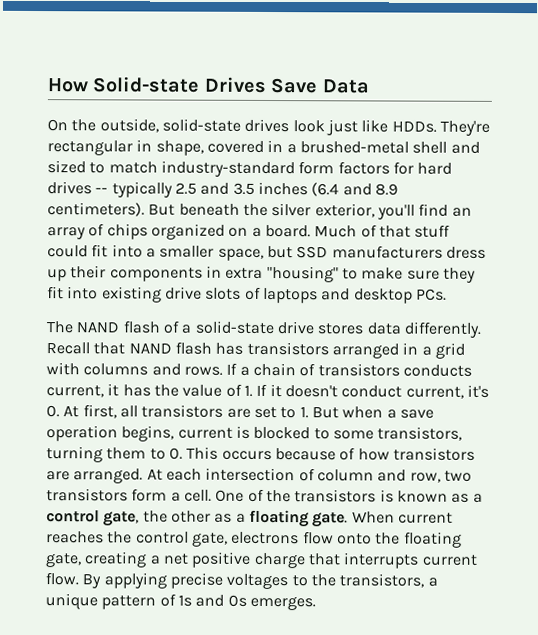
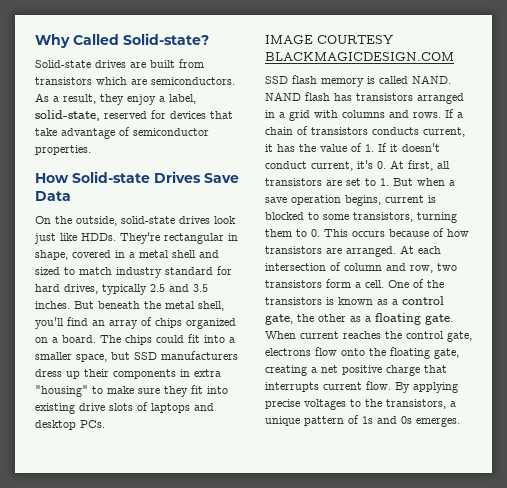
+ Why Called Solid-state?
+ Solid-state drives are built from transistors which are semiconductors. As a result, they enjoy a label, solid-state, reserved for devices that take advantage of semiconductor properties.
- They're rectangular in shape, covered in a brushed-metal shell and sized to match industry-standard form factors for hard drives -- typically 2.5 and 3.5 inches (6.4 and 8.9 centimeters).
+ They're rectangular in shape, covered in a metal shell and sized to match industry standard for hard drives, typically 2.5 and 3.5 inches.
- But beneath the silver exterior, you'll find an array of chips organized on a board.
+ But beneath the metal shell, you'll find an array of chips organized on a board.
- Much of that stuff could fit into a smaller space, but SSD manufacturers dress up their components in extra "housing" to make sure they fit into existing drive slots of laptops and desktop PCs.
+ The chips could fit into a smaller space, but SSD manufacturers dress up their components in extra "housing" to make sure they fit into existing drive slots of laptops and desktop PCs.
- The NAND flash of a solid-state drive stores data differently. Recall that NAND flash has transistors arranged in a grid with columns and rows.
+ IMAGE COURTESY BLACKMAGICDESIGN.COM
+ SSD flash memory is called NAND. NAND flash has transistors arranged in a grid with columns and rows.

